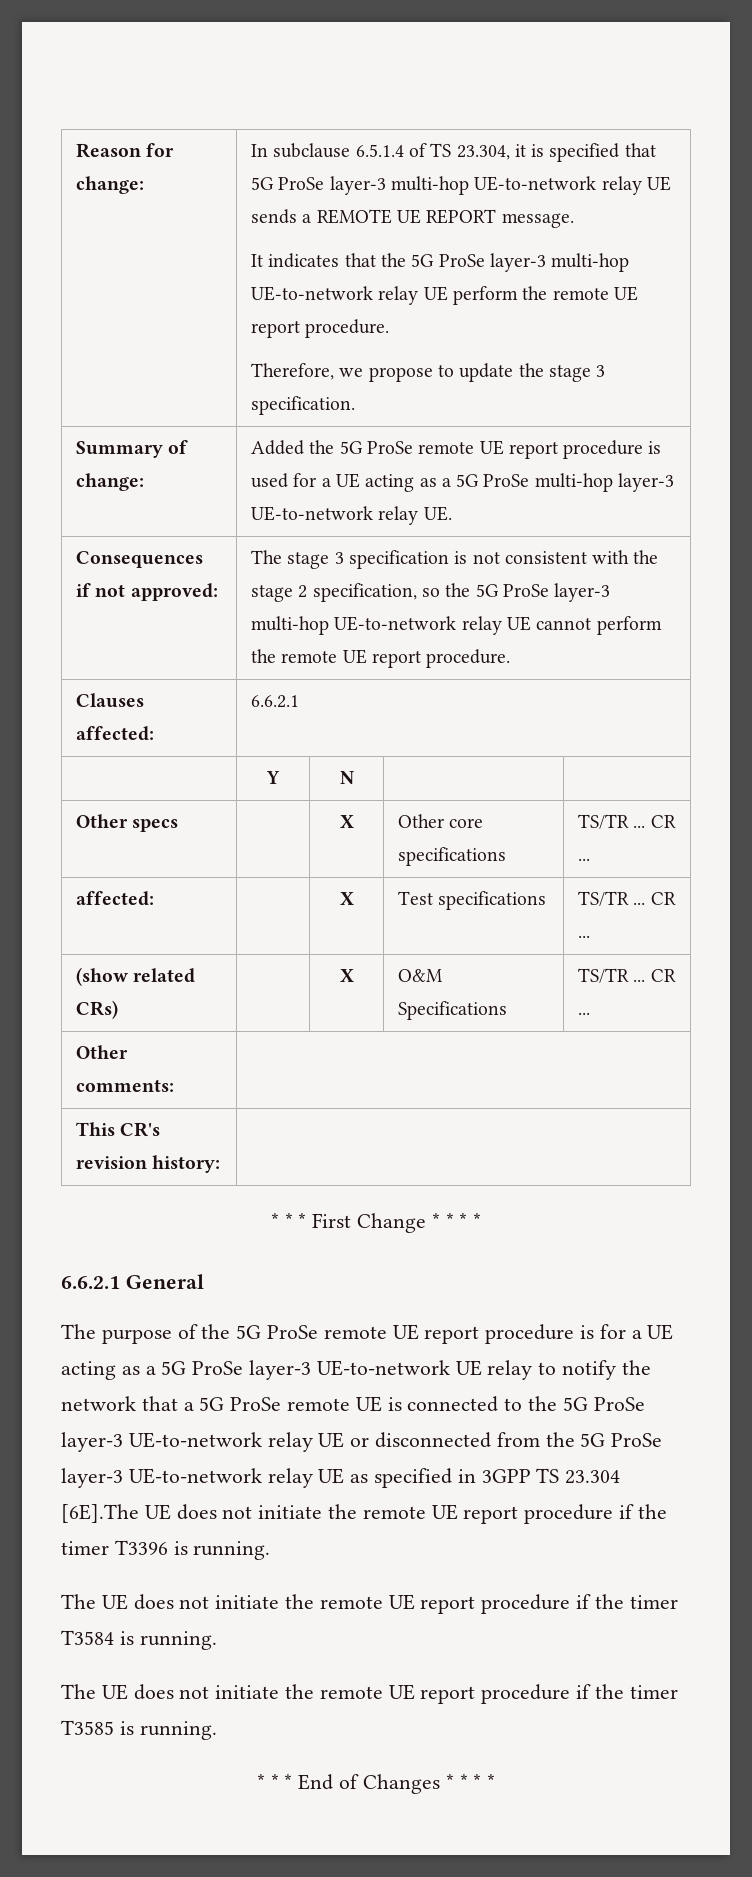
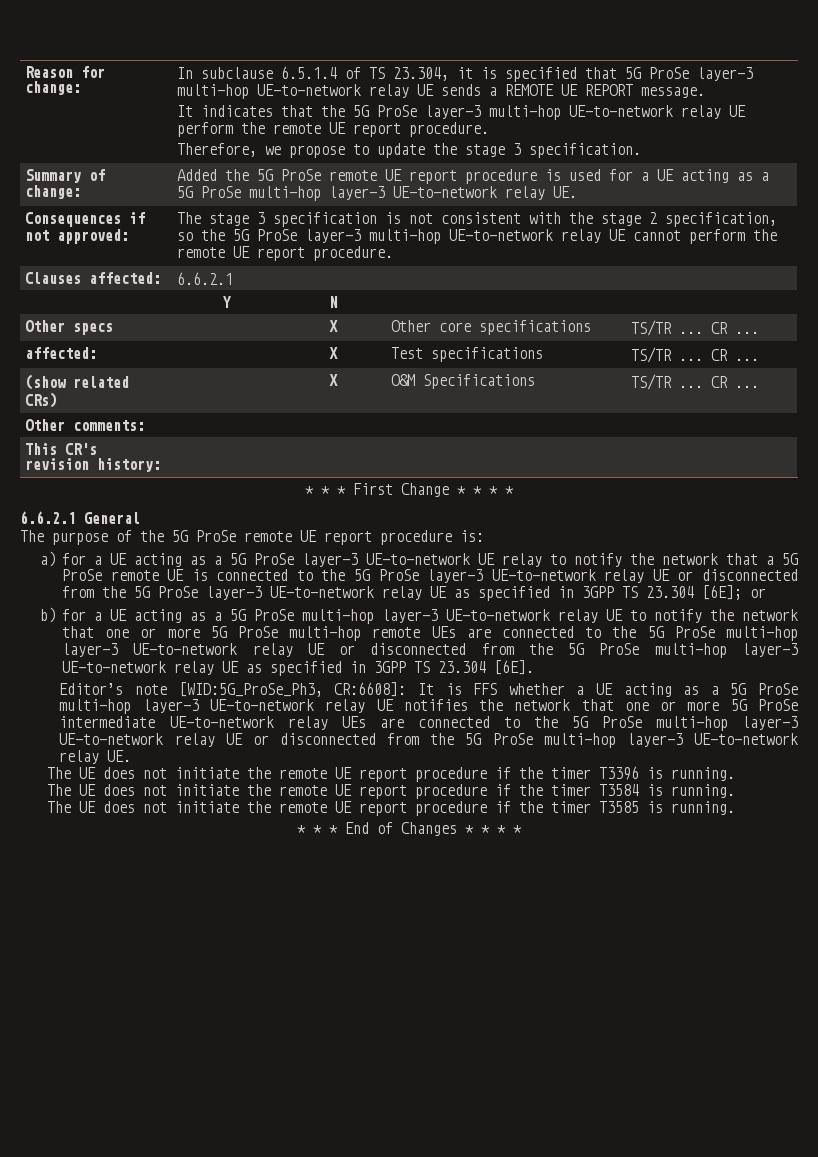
- The purpose of the 5G ProSe remote UE report procedure is for a UE acting as a 5G ProSe layer-3 UE-to-network UE relay to notify the network that a 5G ProSe remote UE is connected to the 5G ProSe layer-3 UE-to-network relay UE or disconnected from the 5G ProSe layer-3 UE-to-network relay UE as specified in 3GPP TS 23.304 [6E].The UE does not initiate the remote UE report procedure if the timer T3396 is running.
+ The purpose of the 5G ProSe remote UE report procedure is:
+ a) for a UE acting as a 5G ProSe layer-3 UE-to-network UE relay to notify the network that a 5G ProSe remote UE is connected to the 5G ProSe layer-3 UE-to-network relay UE or disconnected from the 5G ProSe layer-3 UE-to-network relay UE as specified in 3GPP TS 23.304 [6E]; or
+ b) for a UE acting as a 5G ProSe multi-hop layer-3 UE-to-network relay UE to notify the network that one or more 5G ProSe multi-hop remote UEs are connected to the 5G ProSe multi-hop layer-3 UE-to-network relay UE or disconnected from the 5G ProSe multi-hop layer-3 UE-to-network relay UE as specified in 3GPP TS 23.304 [6E].
+ Editor’s note [WID:5G_ProSe_Ph3, CR:6608]: It is FFS whether a UE acting as a 5G ProSe multi-hop layer-3 UE-to-network relay UE notifies the network that one or more 5G ProSe intermediate UE-to-network relay UEs are connected to the 5G ProSe multi-hop layer-3 UE-to-network relay UE or disconnected from the 5G ProSe multi-hop layer-3 UE-to-network relay UE.
+ The UE does not initiate the remote UE report procedure if the timer T3396 is running.

